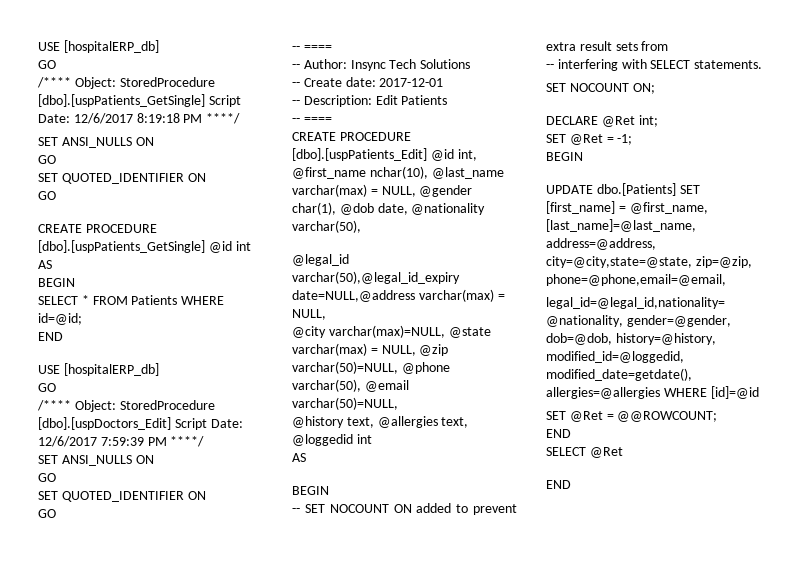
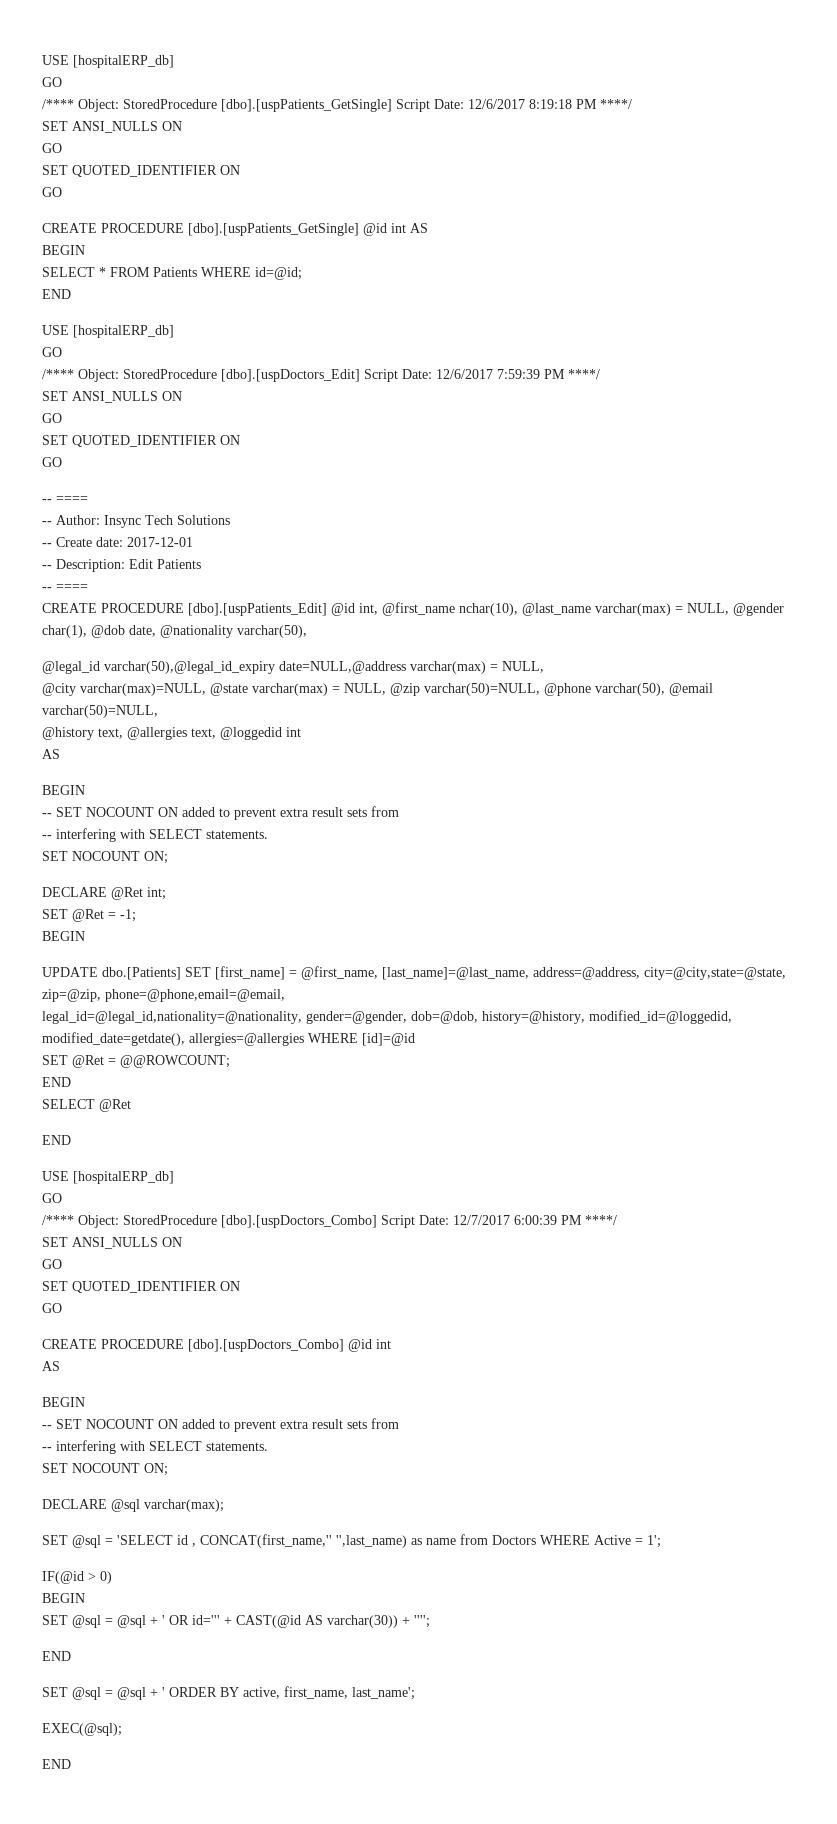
  SELECT @Ret
+ END
+ USE [hospitalERP_db]
+ GO
+ /**** Object: StoredProcedure [dbo].[uspDoctors_Combo] Script Date: 12/7/2017 6:00:39 PM ****/
+ SET ANSI_NULLS ON
+ GO
+ SET QUOTED_IDENTIFIER ON
+ GO
+ CREATE PROCEDURE [dbo].[uspDoctors_Combo] @id int
+ AS
+ BEGIN
+ -- SET NOCOUNT ON added to prevent extra result sets from
+ -- interfering with SELECT statements.
+ SET NOCOUNT ON;
+ DECLARE @sql varchar(max);
+ SET @sql = 'SELECT id , CONCAT(first_name,'' '',last_name) as name from Doctors WHERE Active = 1';
+ IF(@id > 0)
+ BEGIN
+ SET @sql = @sql + ' OR id=''' + CAST(@id AS varchar(30)) + '''';
+ END
+ SET @sql = @sql + ' ORDER BY active, first_name, last_name';
+ EXEC(@sql);

